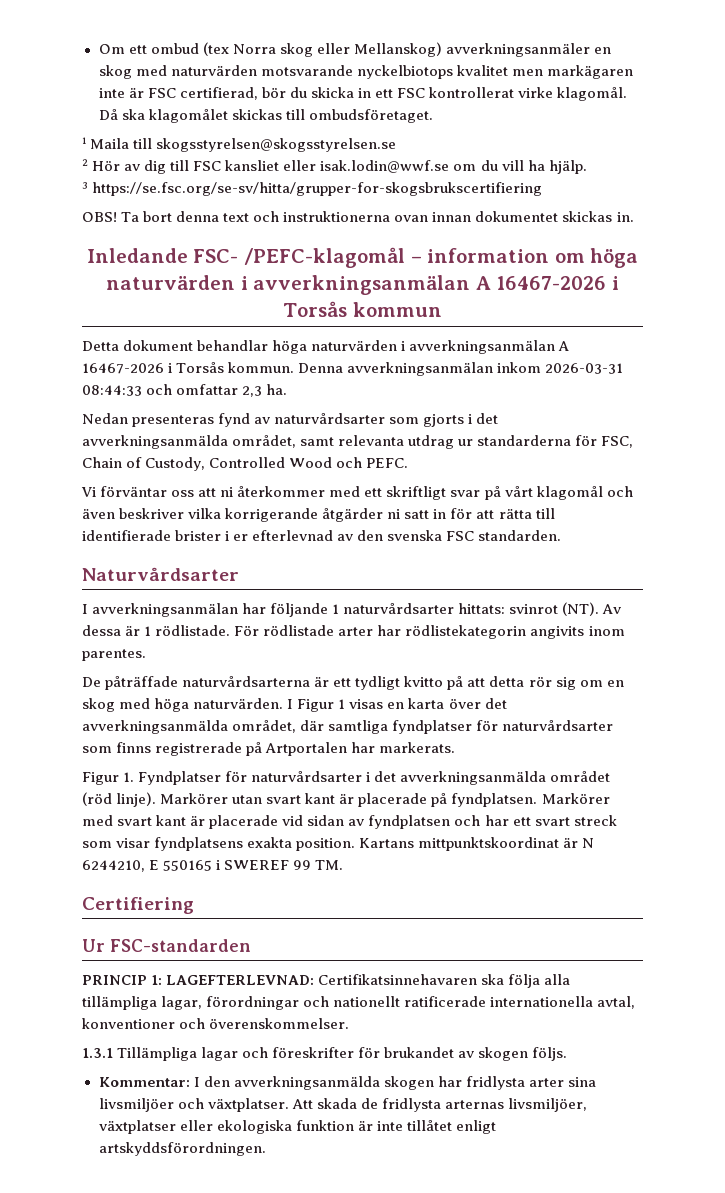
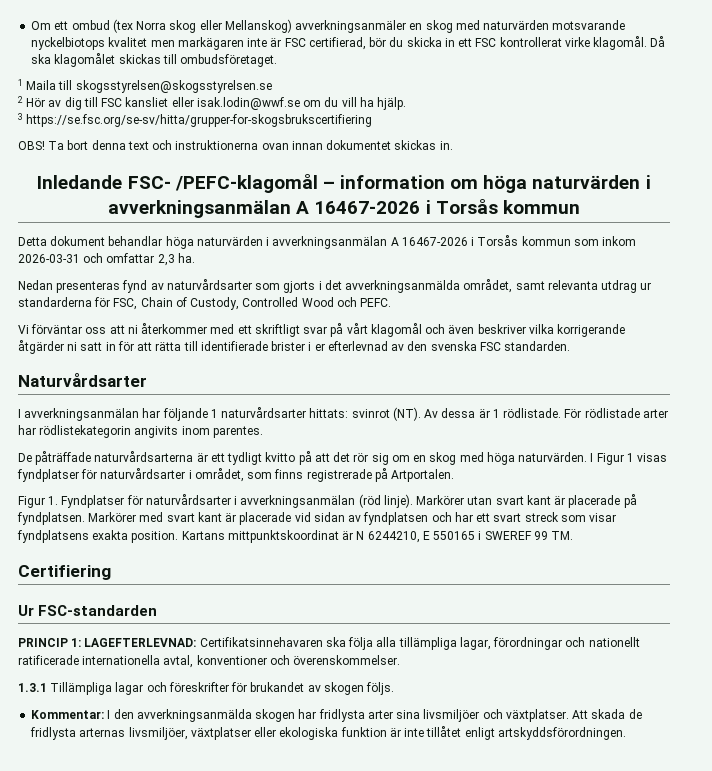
- Detta dokument behandlar höga naturvärden i avverkningsanmälan A 16467-2026 i Torsås kommun. Denna avverkningsanmälan inkom 2026-03-31 08:44:33 och omfattar 2,3 ha.
+ Detta dokument behandlar höga naturvärden i avverkningsanmälan A 16467-2026 i Torsås kommun som inkom 2026-03-31 och omfattar 2,3 ha.
- De påträffade naturvårdsarterna är ett tydligt kvitto på att detta rör sig om en skog med höga naturvärden.
+ De påträffade naturvårdsarterna är ett tydligt kvitto på att det rör sig om en skog med höga naturvärden.
- I Figur 1 visas en karta över det avverkningsanmälda området, där samtliga fyndplatser för naturvårdsarter som finns registrerade på Artportalen har markerats.
+ I Figur 1 visas fyndplatser för naturvårdsarter i området, som finns registrerade på Artportalen.
- Figur 1. Fyndplatser för naturvårdsarter i det avverkningsanmälda området (röd linje).
+ Figur 1. Fyndplatser för naturvårdsarter i avverkningsanmälan (röd linje).

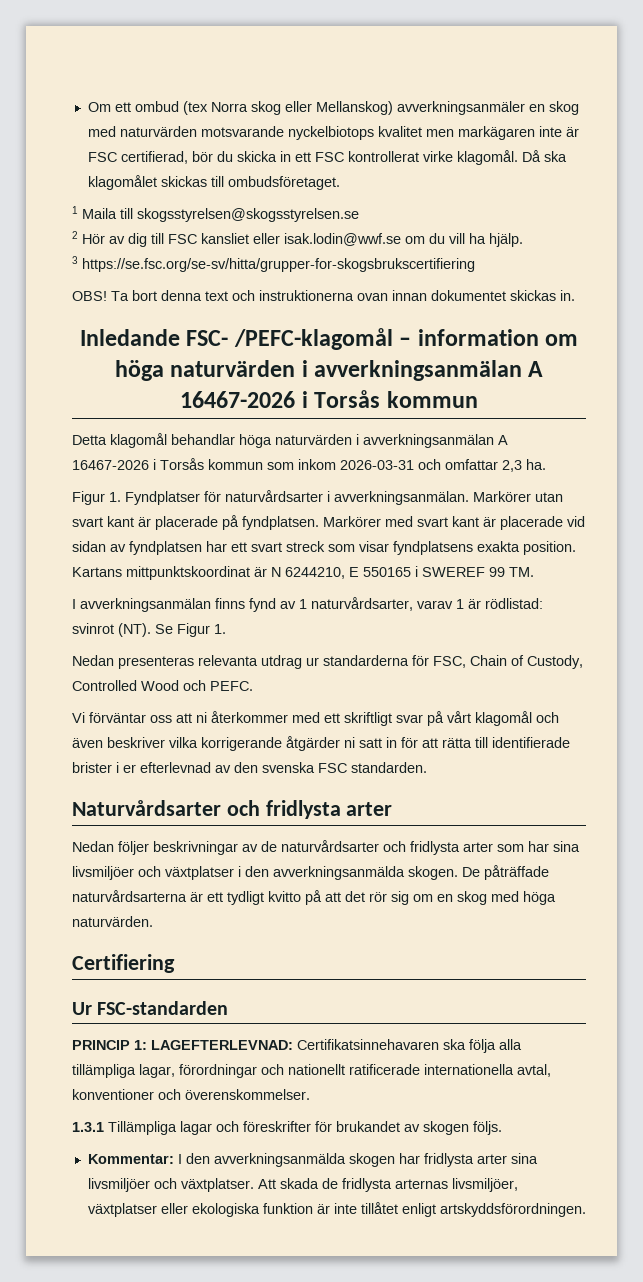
- Detta dokument behandlar höga naturvärden i avverkningsanmälan A 16467-2026 i Torsås kommun som inkom 2026-03-31 och omfattar 2,3 ha.
+ Detta klagomål behandlar höga naturvärden i avverkningsanmälan A 16467-2026 i Torsås kommun som inkom 2026-03-31 och omfattar 2,3 ha.
- Nedan presenteras fynd av naturvårdsarter som gjorts i det avverkningsanmälda området, samt relevanta utdrag ur standarderna för FSC, Chain of Custody, Controlled Wood och PEFC.
+ Figur 1. Fyndplatser för naturvårdsarter i avverkningsanmälan. Markörer utan svart kant är placerade på fyndplatsen. Markörer med svart kant är placerade vid sidan av fyndplatsen har ett svart streck som visar fyndplatsens exakta position. Kartans mittpunktskoordinat är N 6244210, E 550165 i SWEREF 99 TM.
+ I avverkningsanmälan finns fynd av 1 naturvårdsarter, varav 1 är rödlistad: svinrot (NT). Se Figur 1.
+ Nedan presenteras relevanta utdrag ur standarderna för FSC, Chain of Custody, Controlled Wood och PEFC.
- Naturvårdsarter
- I avverkningsanmälan har följande 1 naturvårdsarter hittats: svinrot (NT). Av dessa är 1 rödlistade. För rödlistade arter har rödlistekategorin angivits inom parentes.
- De påträffade naturvårdsarterna är ett tydligt kvitto på att det rör sig om en skog med höga naturvärden. I Figur 1 visas fyndplatser för naturvårdsarter i området, som finns registrerade på Artportalen.
- Figur 1. Fyndplatser för naturvårdsarter i avverkningsanmälan (röd linje). Markörer utan svart kant är placerade på fyndplatsen. Markörer med svart kant är placerade vid sidan av fyndplatsen och har ett svart streck som visar fyndplatsens exakta position. Kartans mittpunktskoordinat är N 6244210, E 550165 i SWEREF 99 TM.
+ Naturvårdsarter och fridlysta arter
+ Nedan följer beskrivningar av de naturvårdsarter och fridlysta arter som har sina livsmiljöer och växtplatser i den avverkningsanmälda skogen. De påträffade naturvårdsarterna är ett tydligt kvitto på att det rör sig om en skog med höga naturvärden.

